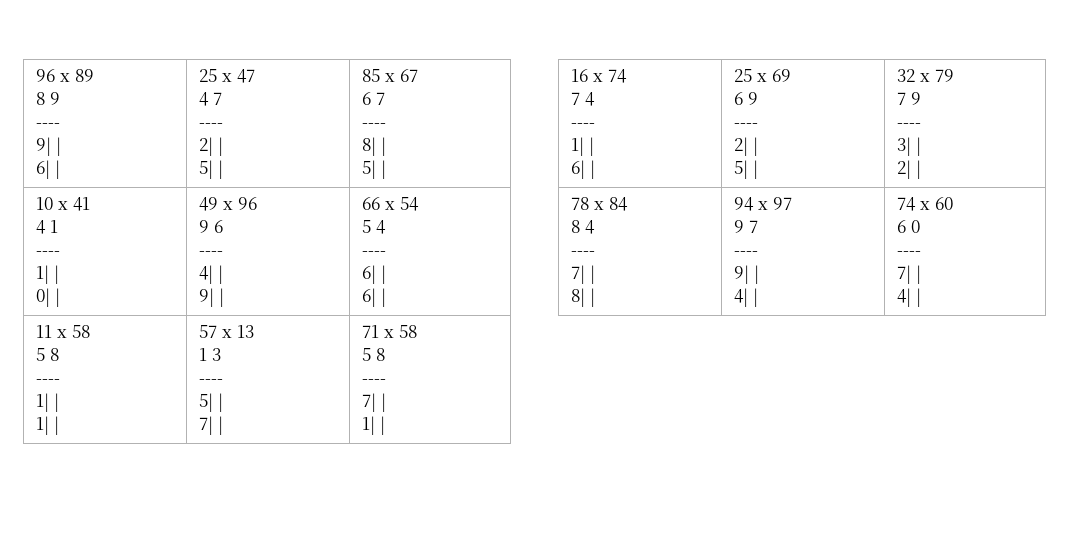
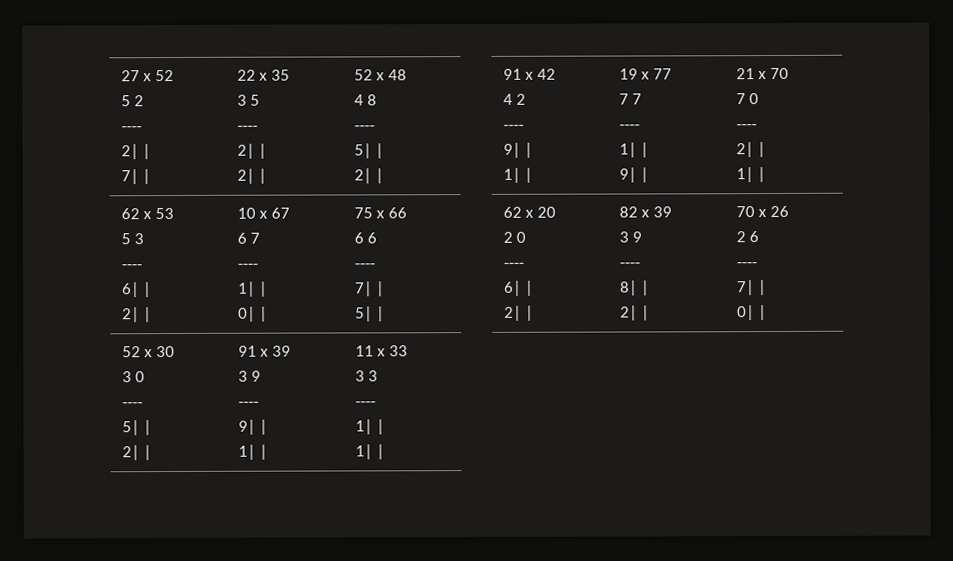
- 96 x 89
- 8 9
+ 27 x 52
+ 5 2
+ ----
+ 2| |
+ 7| | | 22 x 35
+ 3 5
+ ----
+ 2| |
+ 2| | | 52 x 48
+ 4 8
+ ----
+ 5| |
+ 2| |
+ 62 x 53
+ 5 3
+ ----
+ 6| |
+ 2| | | 10 x 67
+ 6 7
+ ----
+ 1| |
+ 0| | | 75 x 66
+ 6 6
+ ----
+ 7| |
+ 5| |
+ 52 x 30
+ 3 0
+ ----
+ 5| |
+ 2| | | 91 x 39
+ 3 9
  ----
  9| |
- 6| | | 25 x 47
- 4 7
+ 1| | | 11 x 33
+ 3 3
+ ----
+ 1| |
+ 1| |
+ 91 x 42
+ 4 2
+ ----
+ 9| |
+ 1| | | 19 x 77
+ 7 7
+ ----
+ 1| |
+ 9| | | 21 x 70
+ 7 0
  ----
  2| |
- 5| | | 85 x 67
- 6 7
+ 1| |
+ 62 x 20
+ 2 0
+ ----
+ 6| |
+ 2| | | 82 x 39
+ 3 9
  ----
  8| |
- 5| |
- 10 x 41
- 4 1
- ----
- 1| |
- 0| | | 49 x 96
- 9 6
- ----
- 4| |
- 9| | | 66 x 54
- 5 4
- ----
- 6| |
- 6| |
- 11 x 58
- 5 8
- ----
- 1| |
- 1| | | 57 x 13
- 1 3
- ----
- 5| |
- 7| | | 71 x 58
- 5 8
+ 2| | | 70 x 26
+ 2 6
  ----
  7| |
- 1| |
- 16 x 74
- 7 4
- ----
- 1| |
- 6| | | 25 x 69
- 6 9
- ----
- 2| |
- 5| | | 32 x 79
- 7 9
- ----
- 3| |
- 2| |
- 78 x 84
- 8 4
- ----
- 7| |
- 8| | | 94 x 97
- 9 7
- ----
- 9| |
- 4| | | 74 x 60
- 6 0
- ----
- 7| |
- 4| |
+ 0| |

